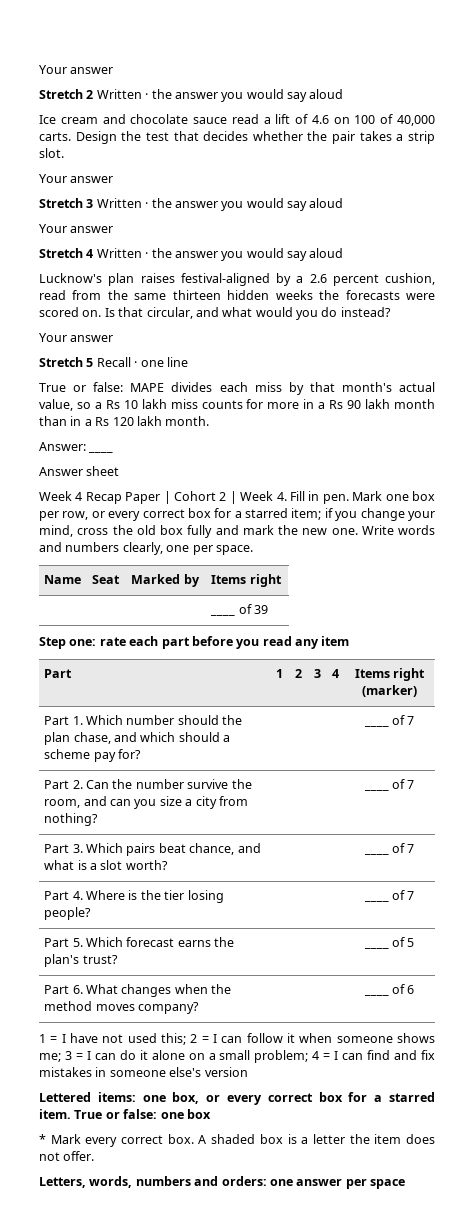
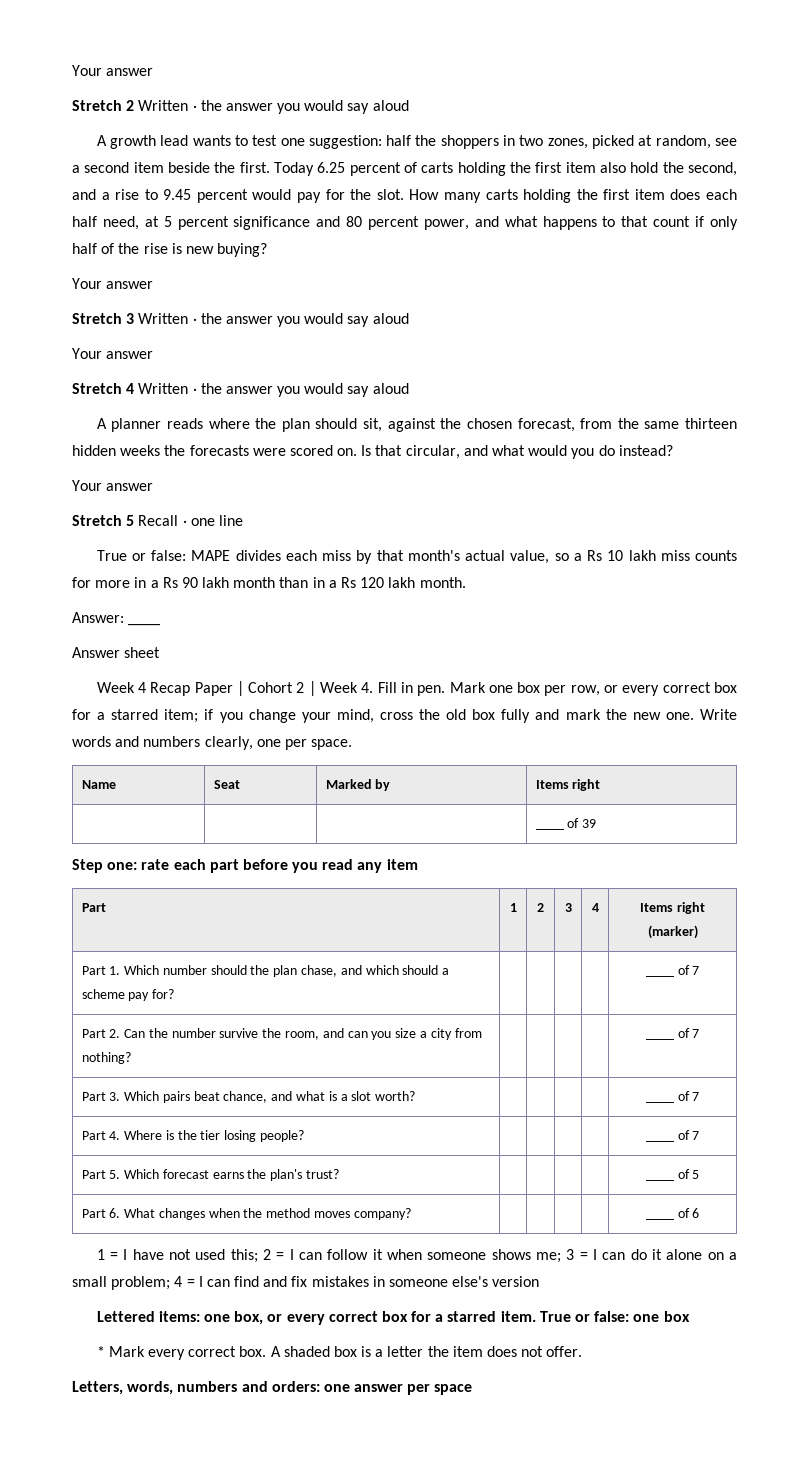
- Ice cream and chocolate sauce read a lift of 4.6 on 100 of 40,000 carts. Design the test that decides whether the pair takes a strip slot.
+ A growth lead wants to test one suggestion: half the shoppers in two zones, picked at random, see a second item beside the first. Today 6.25 percent of carts holding the first item also hold the second, and a rise to 9.45 percent would pay for the slot. How many carts holding the first item does each half need, at 5 percent significance and 80 percent power, and what happens to that count if only half of the rise is new buying?
- Lucknow's plan raises festival-aligned by a 2.6 percent cushion, read from the same thirteen hidden weeks the forecasts were scored on.
+ A planner reads where the plan should sit, against the chosen forecast, from the same thirteen hidden weeks the forecasts were scored on.

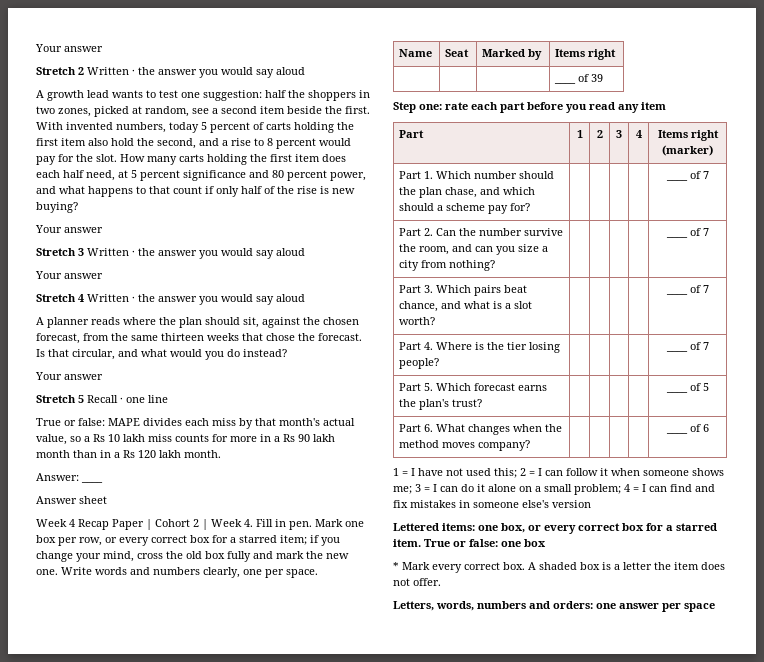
- Today 6.25 percent of carts holding the first item also hold the second, and a rise to 9.45 percent would pay for the slot.
+ With invented numbers, today 5 percent of carts holding the first item also hold the second, and a rise to 8 percent would pay for the slot.
- A planner reads where the plan should sit, against the chosen forecast, from the same thirteen hidden weeks the forecasts were scored on.
+ A planner reads where the plan should sit, against the chosen forecast, from the same thirteen weeks that chose the forecast.

